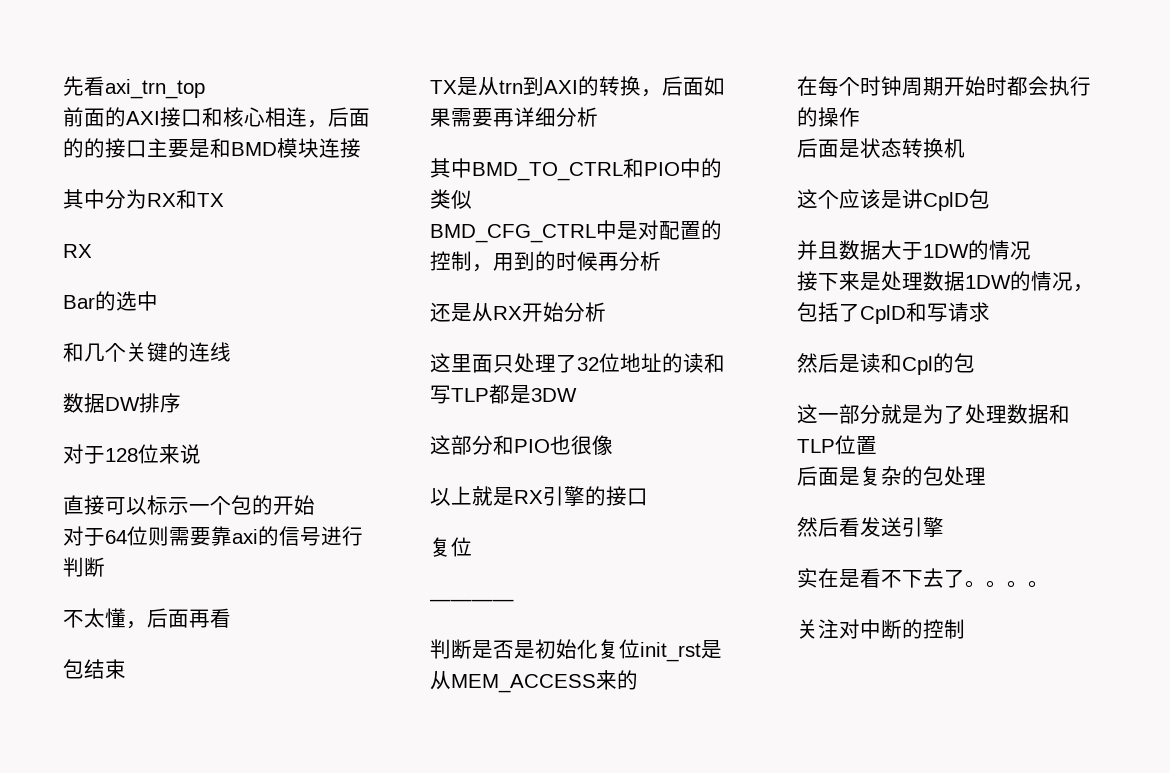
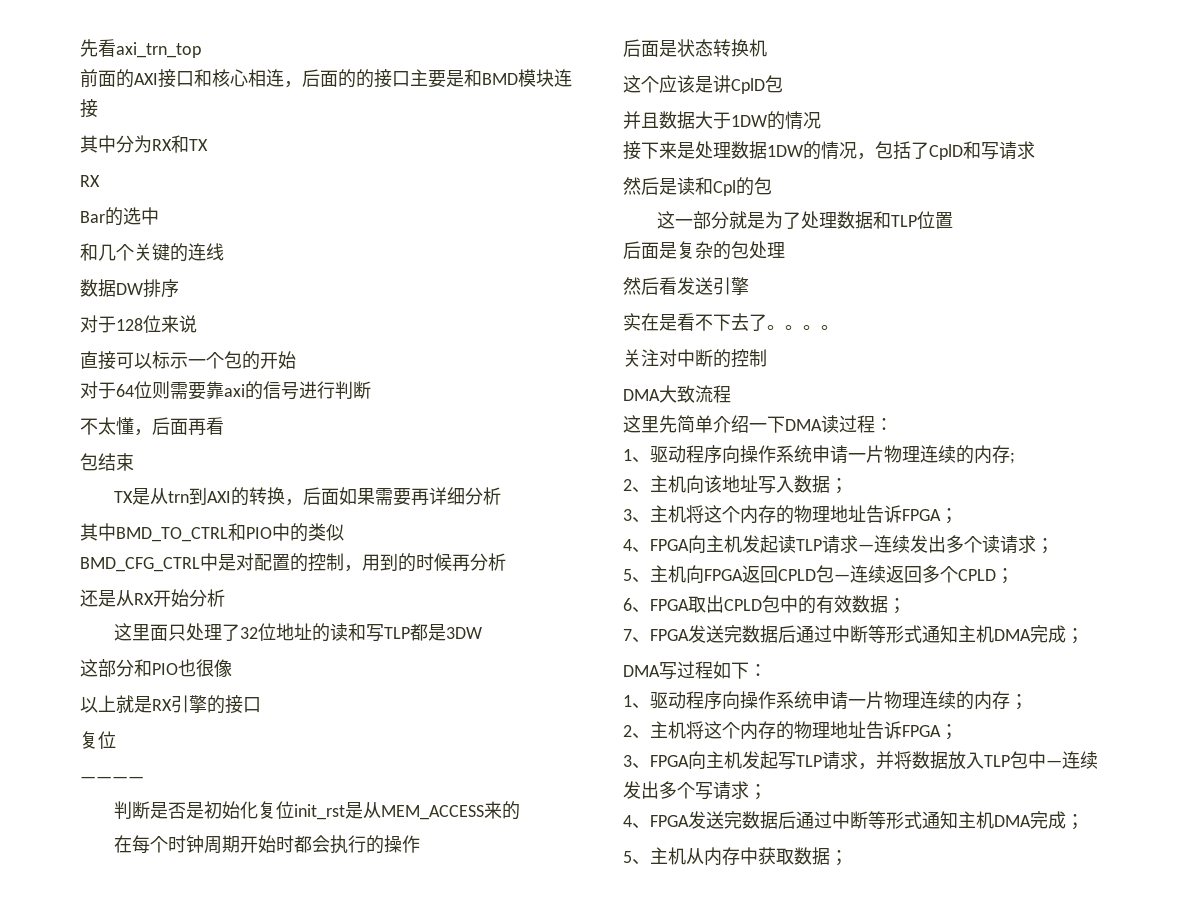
+ DMA大致流程
+ 这里先简单介绍一下DMA读过程：
+ 1、驱动程序向操作系统申请一片物理连续的内存;
+ 2、主机向该地址写入数据；
+ 3、主机将这个内存的物理地址告诉FPGA；
+ 4、FPGA向主机发起读TLP请求—连续发出多个读请求；
+ 5、主机向FPGA返回CPLD包—连续返回多个CPLD；
+ 6、FPGA取出CPLD包中的有效数据；
+ 7、FPGA发送完数据后通过中断等形式通知主机DMA完成；
+ DMA写过程如下：
+ 1、驱动程序向操作系统申请一片物理连续的内存；
+ 2、主机将这个内存的物理地址告诉FPGA；
+ 3、FPGA向主机发起写TLP请求，并将数据放入TLP包中—连续发出多个写请求；
+ 4、FPGA发送完数据后通过中断等形式通知主机DMA完成；
+ 5、主机从内存中获取数据；

